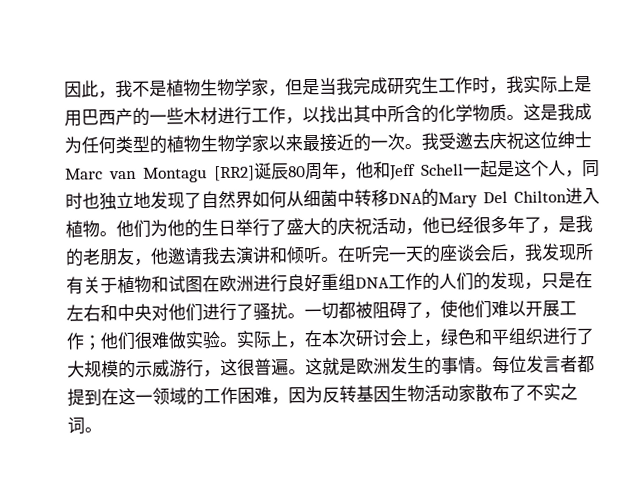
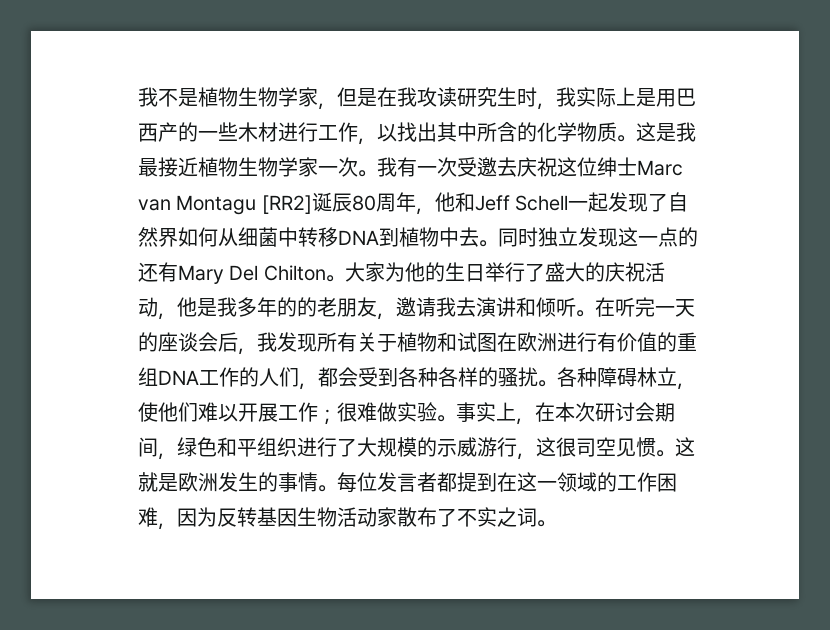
- 因此，我不是植物生物学家，但是当我完成研究生工作时，我实际上是用巴西产的一些木材进行工作，以找出其中所含的化学物质。
+ 我不是植物生物学家，但是在我攻读研究生时，我实际上是用巴西产的一些木材进行工作，以找出其中所含的化学物质。
- 这是我成为任何类型的植物生物学家以来最接近的一次。
+ 这是我最接近植物生物学家一次。
- 我受邀去庆祝这位绅士Marc van Montagu [RR2]诞辰80周年，他和Jeff Schell一起是这个人，同时也独立地发现了自然界如何从细菌中转移DNA的Mary Del Chilton进入植物。他们为他的生日举行了盛大的庆祝活动，他已经很多年了，是我的老朋友，他邀请我去演讲和倾听。
+ 我有一次受邀去庆祝这位绅士Marc van Montagu [RR2]诞辰80周年，他和Jeff Schell一起发现了自然界如何从细菌中转移DNA到植物中去。同时独立发现这一点的还有Mary Del Chilton。大家为他的生日举行了盛大的庆祝活动，他是我多年的的老朋友，邀请我去演讲和倾听。
- 在听完一天的座谈会后，我发现所有关于植物和试图在欧洲进行良好重组DNA工作的人们的发现，只是在左右和中央对他们进行了骚扰。一切都被阻碍了，使他们难以开展工作；他们很难做实验。
+ 在听完一天的座谈会后，我发现所有关于植物和试图在欧洲进行有价值的重组DNA工作的人们，都会受到各种各样的骚扰。各种障碍林立，使他们难以开展工作；很难做实验。
- 实际上，在本次研讨会上，绿色和平组织进行了大规模的示威游行，这很普遍。
+ 事实上，在本次研讨会期间，绿色和平组织进行了大规模的示威游行，这很司空见惯。

